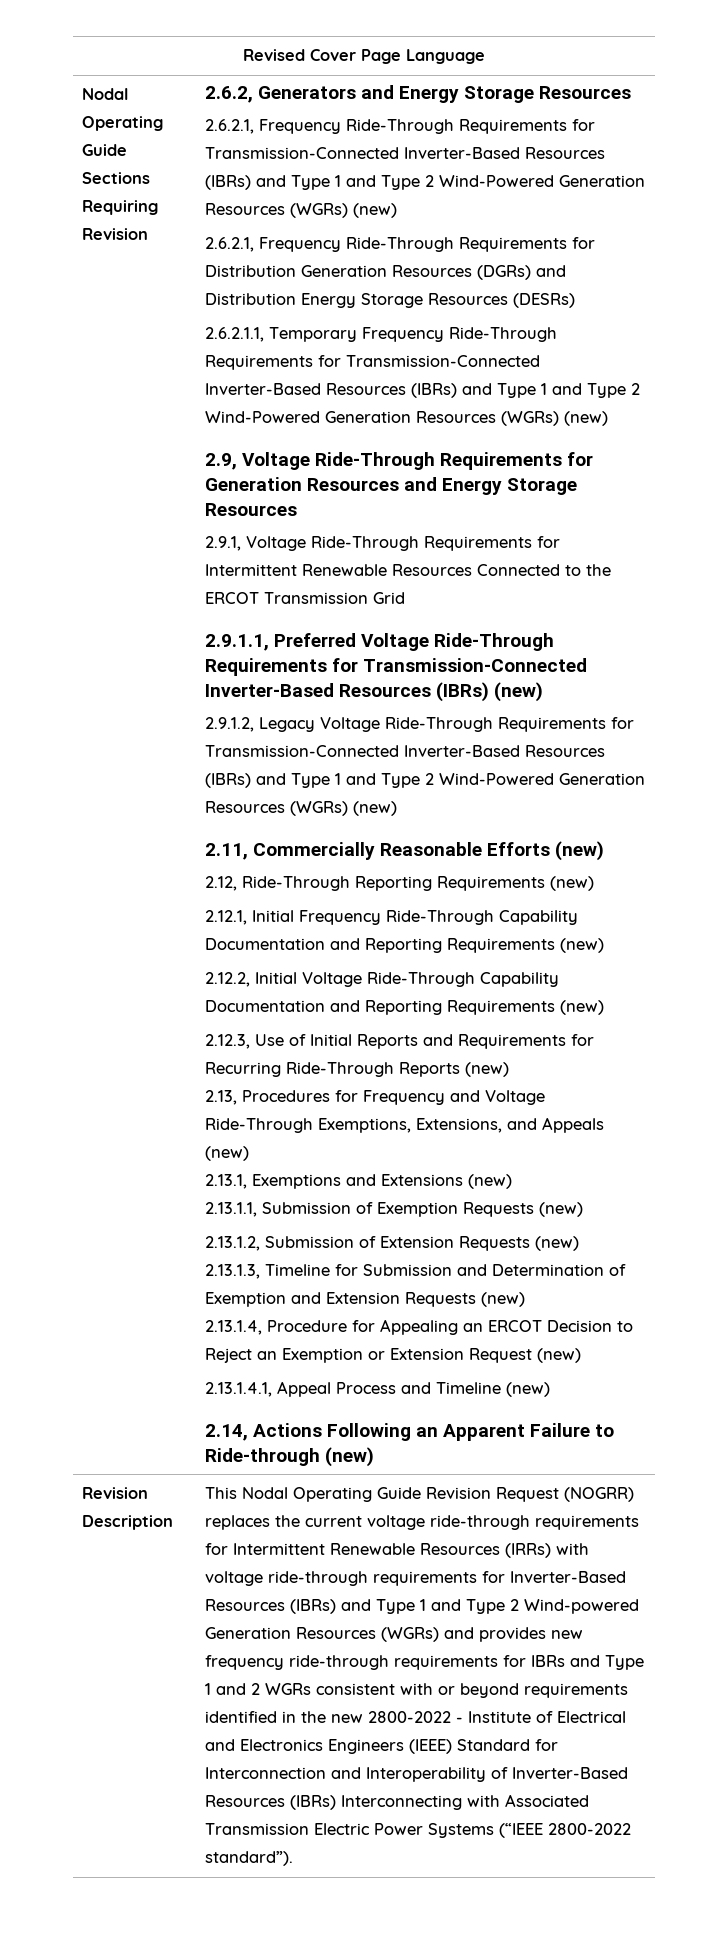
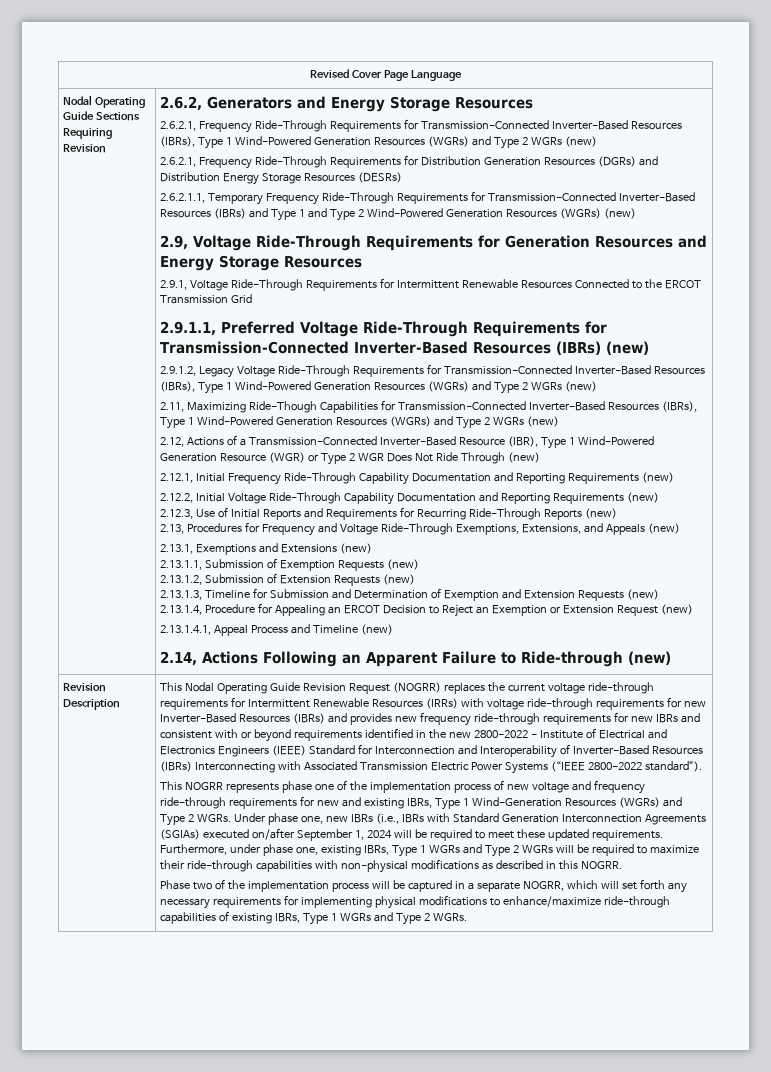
- 2.6.2.1, Frequency Ride-Through Requirements for Transmission-Connected Inverter-Based Resources (IBRs) and Type 1 and Type 2 Wind-Powered Generation Resources (WGRs) (new)
+ 2.6.2.1, Frequency Ride-Through Requirements for Transmission-Connected Inverter-Based Resources (IBRs), Type 1 Wind-Powered Generation Resources (WGRs) and Type 2 WGRs (new)
- 2.9.1.2, Legacy Voltage Ride-Through Requirements for Transmission-Connected Inverter-Based Resources (IBRs) and Type 1 and Type 2 Wind-Powered Generation Resources (WGRs) (new)
- 2.11, Commercially Reasonable Efforts (new)
- 2.12, Ride-Through Reporting Requirements (new)
+ 2.9.1.2, Legacy Voltage Ride-Through Requirements for Transmission-Connected Inverter-Based Resources (IBRs), Type 1 Wind-Powered Generation Resources (WGRs) and Type 2 WGRs (new)
+ 2.11, Maximizing Ride-Though Capabilities for Transmission-Connected Inverter-Based Resources (IBRs), Type 1 Wind-Powered Generation Resources (WGRs) and Type 2 WGRs (new)
+ 2.12, Actions of a Transmission-Connected Inverter-Based Resource (IBR), Type 1 Wind-Powered Generation Resource (WGR) or Type 2 WGR Does Not Ride Through (new)
- This Nodal Operating Guide Revision Request (NOGRR) replaces the current voltage ride-through requirements for Intermittent Renewable Resources (IRRs) with voltage ride-through requirements for Inverter-Based Resources (IBRs) and Type 1 and Type 2 Wind-powered Generation Resources (WGRs) and provides new frequency ride-through requirements for IBRs and Type 1 and 2 WGRs consistent with or beyond requirements identified in the new 2800-2022 - Institute of Electrical and Electronics Engineers (IEEE) Standard for Interconnection and Interoperability of Inverter-Based Resources (IBRs) Interconnecting with Associated Transmission Electric Power Systems (“IEEE 2800-2022 standard”).
+ This Nodal Operating Guide Revision Request (NOGRR) replaces the current voltage ride-through requirements for Intermittent Renewable Resources (IRRs) with voltage ride-through requirements for new Inverter-Based Resources (IBRs) and provides new frequency ride-through requirements for new IBRs and consistent with or beyond requirements identified in the new 2800-2022 - Institute of Electrical and Electronics Engineers (IEEE) Standard for Interconnection and Interoperability of Inverter-Based Resources (IBRs) Interconnecting with Associated Transmission Electric Power Systems (“IEEE 2800-2022 standard”).
+ This NOGRR represents phase one of the implementation process of new voltage and frequency ride-through requirements for new and existing IBRs, Type 1 Wind-Generation Resources (WGRs) and Type 2 WGRs. Under phase one, new IBRs (i.e., IBRs with Standard Generation Interconnection Agreements (SGIAs) executed on/after September 1, 2024 will be required to meet these updated requirements. Furthermore, under phase one, existing IBRs, Type 1 WGRs and Type 2 WGRs will be required to maximize their ride-through capabilities with non-physical modifications as described in this NOGRR.
+ Phase two of the implementation process will be captured in a separate NOGRR, which will set forth any necessary requirements for implementing physical modifications to enhance/maximize ride-through capabilities of existing IBRs, Type 1 WGRs and Type 2 WGRs.

